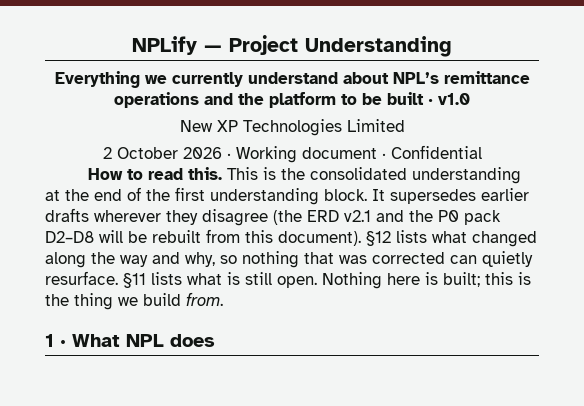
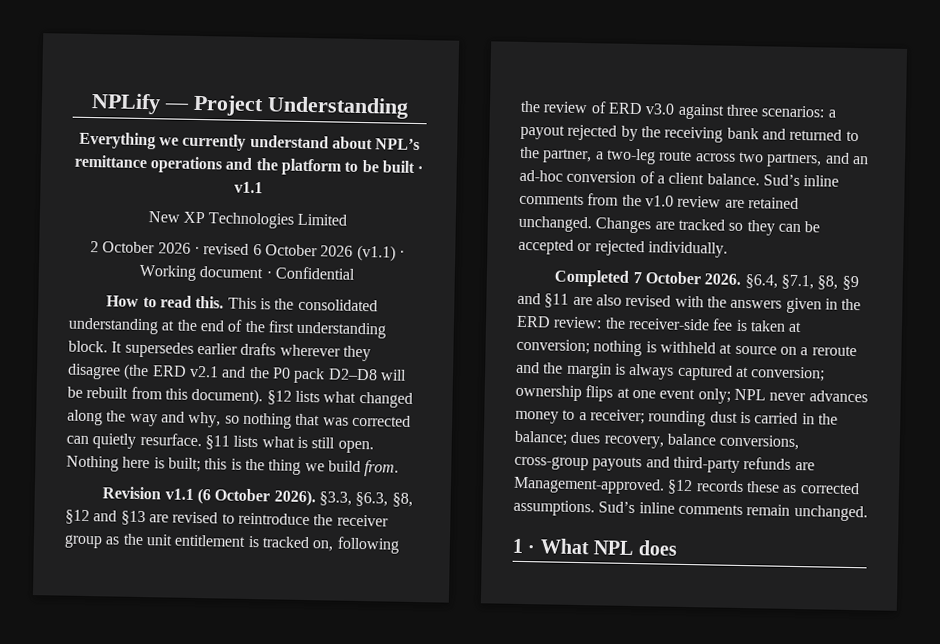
- Everything we currently understand about NPL’s remittance operations and the platform to be built · v1.0
+ Everything we currently understand about NPL’s remittance operations and the platform to be built · v1.1
- 2 October 2026 · Working document · Confidential
+ 2 October 2026 · revised 6 October 2026 (v1.1) · Working document · Confidential
+ Revision v1.1 (6 October 2026). §3.3, §6.3, §8, §12 and §13 are revised to reintroduce the receiver group as the unit entitlement is tracked on, following the review of ERD v3.0 against three scenarios: a payout rejected by the receiving bank and returned to the partner, a two-leg route across two partners, and an ad-hoc conversion of a client balance. Sud’s inline comments from the v1.0 review are retained unchanged. Changes are tracked so they can be accepted or rejected individually.
+ Completed 7 October 2026. §6.4, §7.1, §8, §9 and §11 are also revised with the answers given in the ERD review: the receiver-side fee is taken at conversion; nothing is withheld at source on a reroute and the margin is always captured at conversion; ownership flips at one event only; NPL never advances money to a receiver; rounding dust is carried in the balance; dues recovery, balance conversions, cross-group payouts and third-party refunds are Management-approved. §12 records these as corrected assumptions. Sud’s inline comments remain unchanged.

